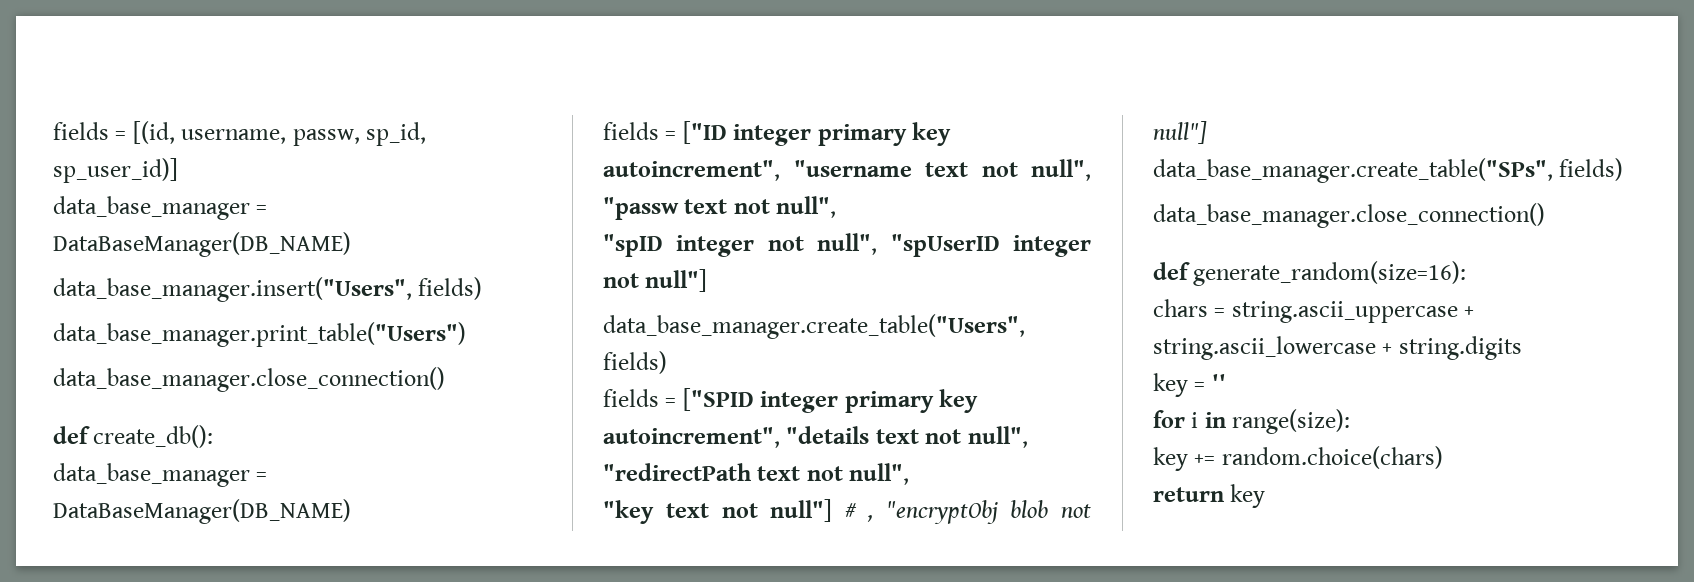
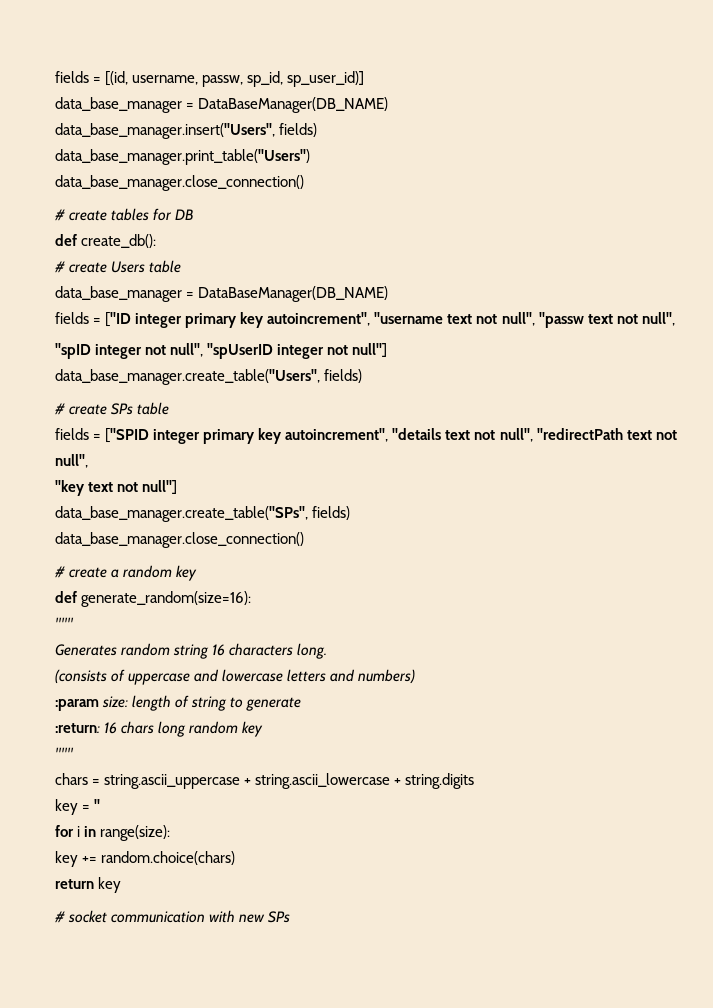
+ # create tables for DB
  def create_db():
+ # create Users table
+ # create SPs table
- "key text not null"] # , "encryptObj blob not null"]
+ "key text not null"]
  data_base_manager.create_table("SPs", fields)
  data_base_manager.close_connection()
+ # create a random key
  def generate_random(size=16):
+ """
+ Generates random string 16 characters long.
+ (consists of uppercase and lowercase letters and numbers)
+ :param size: length of string to generate
+ :return: 16 chars long random key
+ """
+ # socket communication with new SPs

